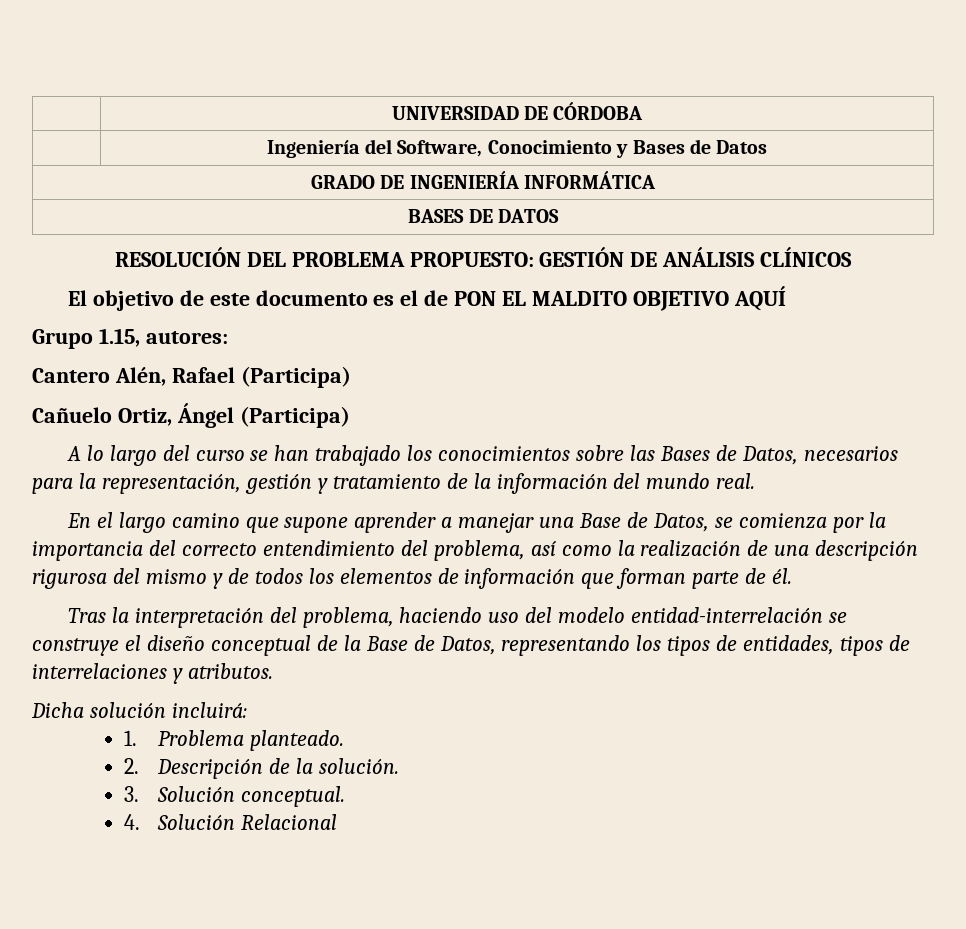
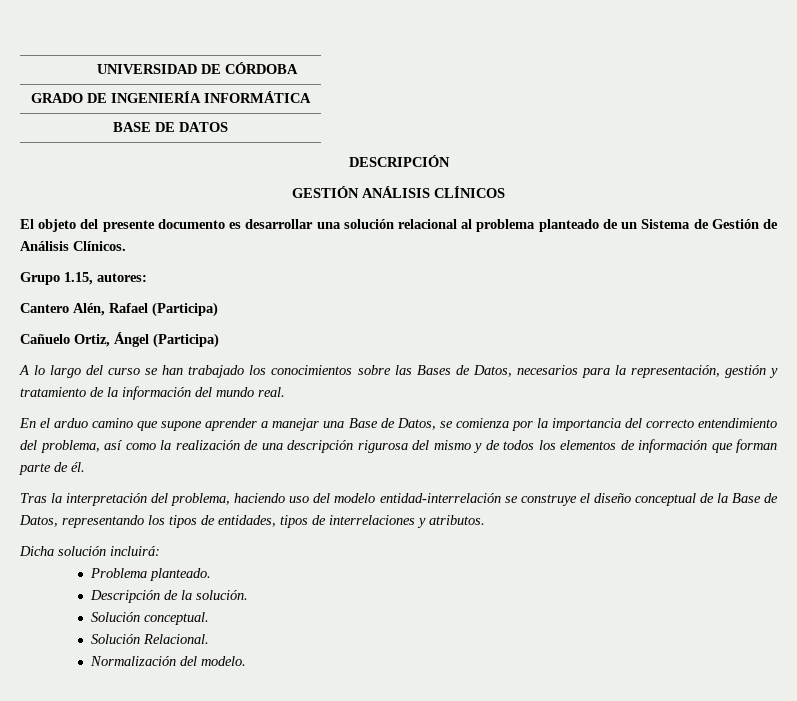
- | Ingeniería del Software, Conocimiento y Bases de Datos
- BASES DE DATOS
+ BASE DE DATOS
- RESOLUCIÓN DEL PROBLEMA PROPUESTO: GESTIÓN DE ANÁLISIS CLÍNICOS
- El objetivo de este documento es el de PON EL MALDITO OBJETIVO AQUÍ
+ DESCRIPCIÓN
+ GESTIÓN ANÁLISIS CLÍNICOS
+ El objeto del presente documento es desarrollar una solución relacional al problema planteado de un Sistema de Gestión de Análisis Clínicos.
- En el largo camino que supone aprender a manejar una Base de Datos, se comienza por la importancia del correcto entendimiento del problema, así como la realización de una descripción rigurosa del mismo y de todos los elementos de información que forman parte de él.
+ En el arduo camino que supone aprender a manejar una Base de Datos, se comienza por la importancia del correcto entendimiento del problema, así como la realización de una descripción rigurosa del mismo y de todos los elementos de información que forman parte de él.
- 1. Problema planteado.
+ Problema planteado.
- 2. Descripción de la solución.
+ Descripción de la solución.
- 3. Solución conceptual.
+ Solución conceptual.
- 4. Solución Relacional
+ Solución Relacional.
+ Normalización del modelo.

